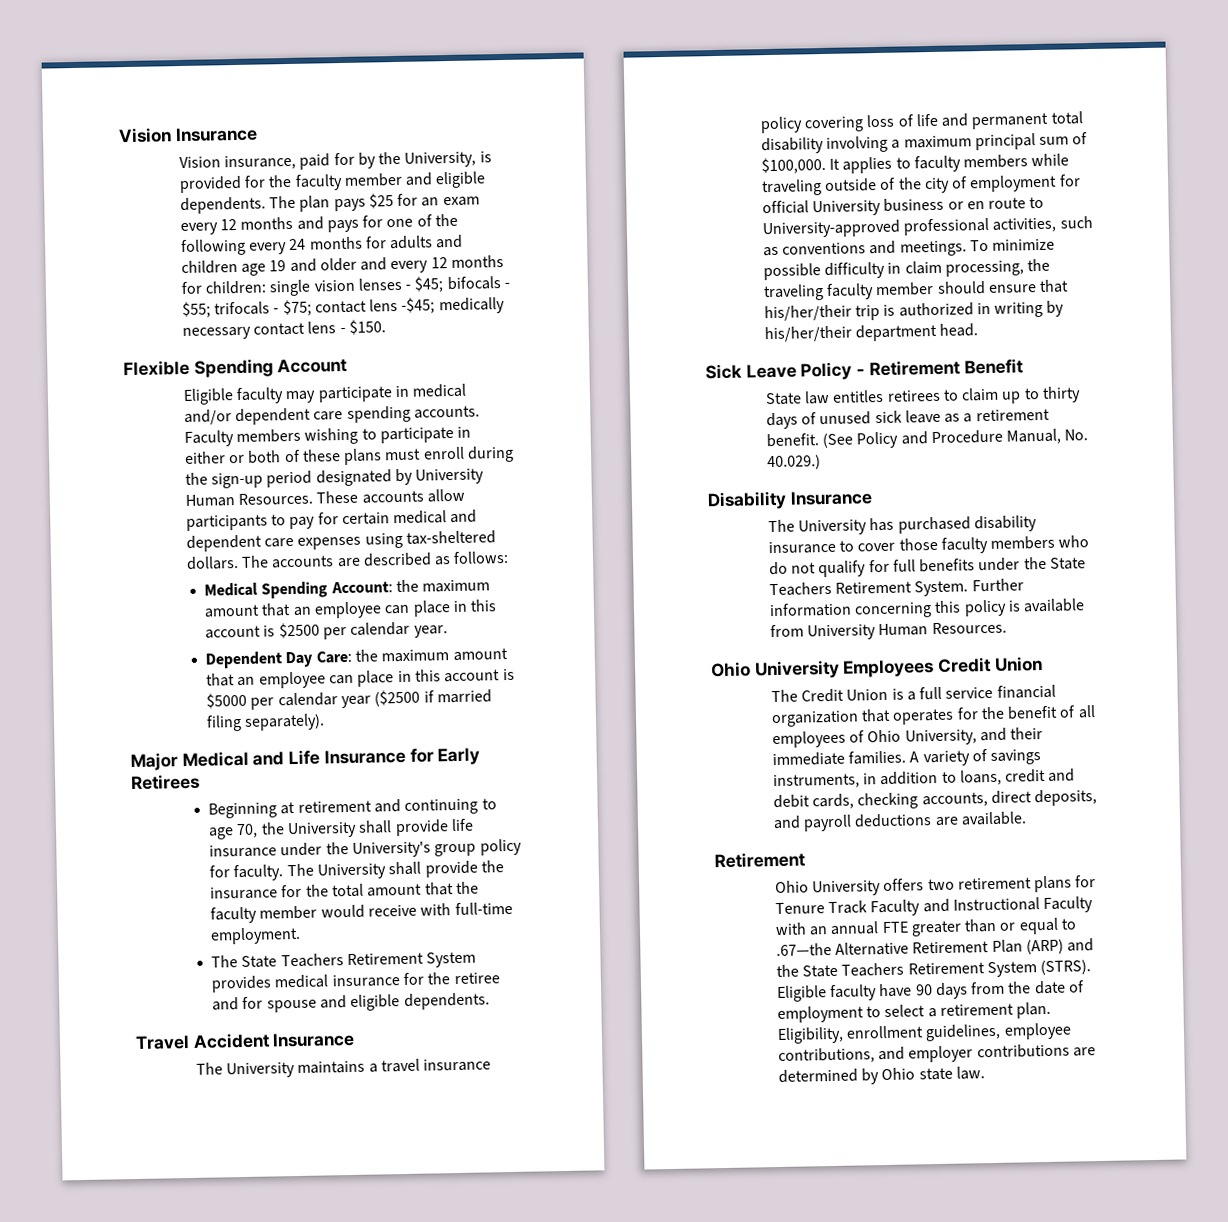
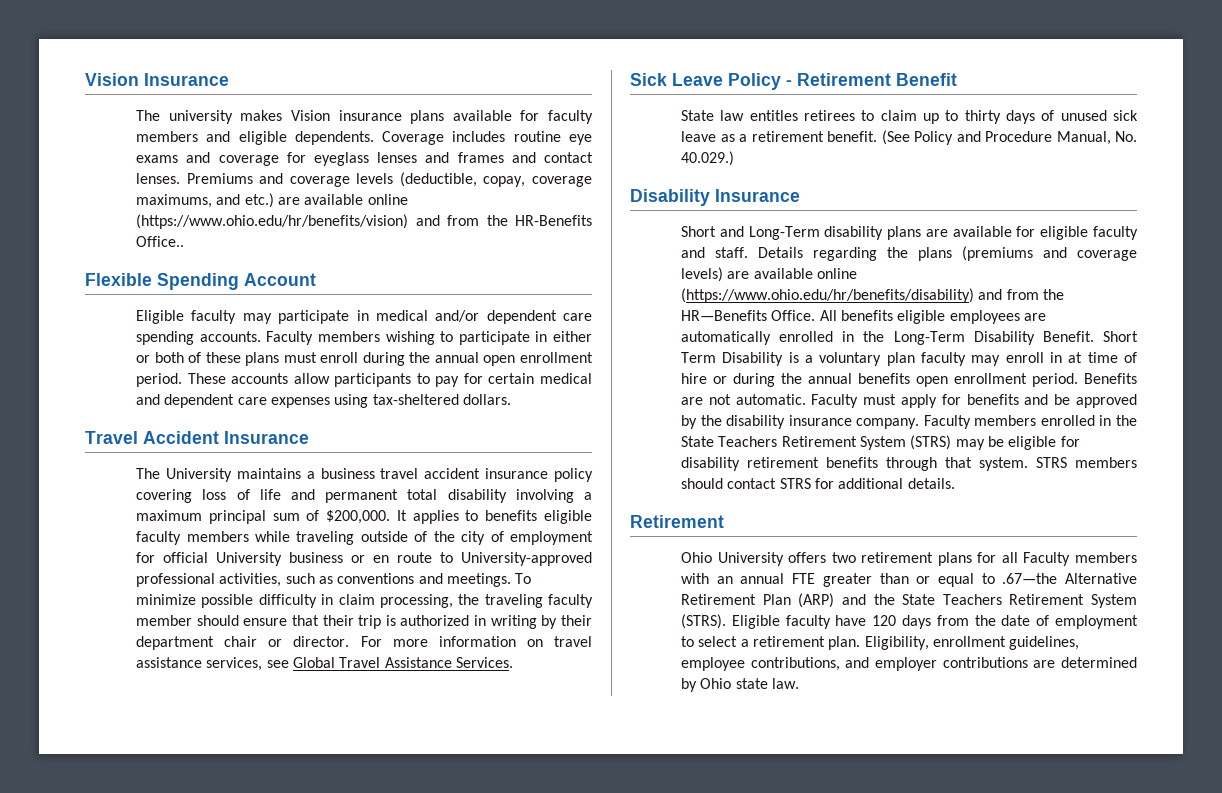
- Vision insurance, paid for by the University, is provided for the faculty member and eligible dependents. The plan pays $25 for an exam every 12 months and pays for one of the following every 24 months for adults and children age 19 and older and every 12 months for children: single vision lenses - $45; bifocals - $55; trifocals - $75; contact lens -$45; medically necessary contact lens - $150.
+ The university makes Vision insurance plans available for faculty members and eligible dependents. Coverage includes routine eye exams and coverage for eyeglass lenses and frames and contact lenses. Premiums and coverage levels (deductible, copay, coverage maximums, and etc.) are available online (https://www.ohio.edu/hr/benefits/vision) and from the HR-Benefits Office..
- Faculty members wishing to participate in either or both of these plans must enroll during the sign-up period designated by University Human Resources.
+ Faculty members wishing to participate in either or both of these plans must enroll during the annual open enrollment period.
- The accounts are described as follows:
- Medical Spending Account: the maximum amount that an employee can place in this account is $2500 per calendar year.
- Dependent Day Care: the maximum amount that an employee can place in this account is $5000 per calendar year ($2500 if married filing separately).
- Major Medical and Life Insurance for Early Retirees
- Beginning at retirement and continuing to age 70, the University shall provide life insurance under the University's group policy for faculty. The University shall provide the insurance for the total amount that the faculty member would receive with full-time employment.
- The State Teachers Retirement System provides medical insurance for the retiree and for spouse and eligible dependents.
- The University maintains a travel insurance policy covering loss of life and permanent total disability involving a maximum principal sum of $100,000.
+ The University maintains a business travel accident insurance policy covering loss of life and permanent total disability involving a maximum principal sum of $200,000.
- It applies to faculty members while traveling outside of the city of employment for official University business or en route to University-approved professional activities, such as conventions and meetings.
+ It applies to benefits eligible faculty members while traveling outside of the city of employment for official University business or en route to University-approved professional activities, such as conventions and meetings.
- To minimize possible difficulty in claim processing, the traveling faculty member should ensure that his/her/their trip is authorized in writing by his/her/their department head.
+ To minimize possible difficulty in claim processing, the traveling faculty member should ensure that their trip is authorized in writing by their department chair or director. For more information on travel assistance services, see Global Travel Assistance Services.
- The University has purchased disability insurance to cover those faculty members who do not qualify for full benefits under the State Teachers Retirement System. Further information concerning this policy is available from University Human Resources.
- Ohio University Employees Credit Union
- The Credit Union is a full service financial organization that operates for the benefit of all employees of Ohio University, and their immediate families. A variety of savings instruments, in addition to loans, credit and debit cards, checking accounts, direct deposits, and payroll deductions are available.
+ Short and Long-Term disability plans are available for eligible faculty and staff. Details regarding the plans (premiums and coverage levels) are available online (https://www.ohio.edu/hr/benefits/disability) and from the HR—Benefits Office. All benefits eligible employees are automatically enrolled in the Long-Term Disability Benefit. Short Term Disability is a voluntary plan faculty may enroll in at time of hire or during the annual benefits open enrollment period. Benefits are not automatic. Faculty must apply for benefits and be approved by the disability insurance company. Faculty members enrolled in the State Teachers Retirement System (STRS) may be eligible for disability retirement benefits through that system. STRS members should contact STRS for additional details.
- Ohio University offers two retirement plans for Tenure Track Faculty and Instructional Faculty with an annual FTE greater than or equal to .67—the Alternative Retirement Plan (ARP) and the State Teachers Retirement System (STRS).
+ Ohio University offers two retirement plans for all Faculty members with an annual FTE greater than or equal to .67—the Alternative Retirement Plan (ARP) and the State Teachers Retirement System (STRS).
- Eligible faculty have 90 days from the date of employment to select a retirement plan.
+ Eligible faculty have 120 days from the date of employment to select a retirement plan.

